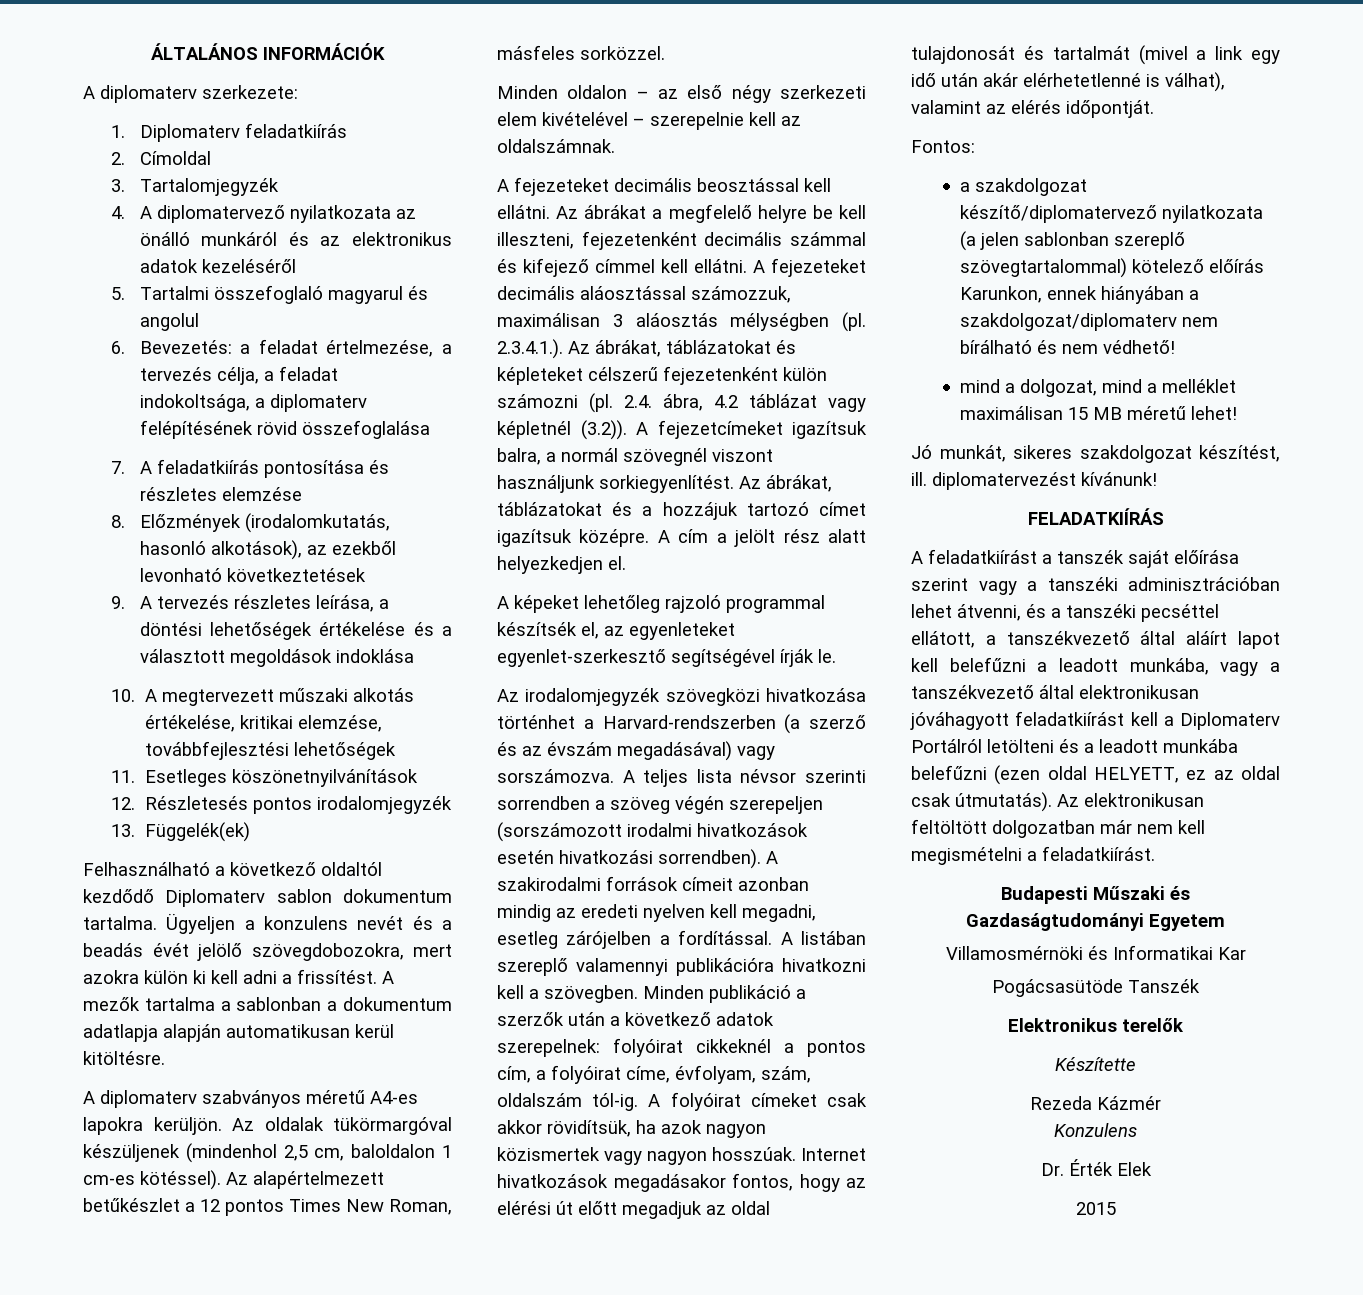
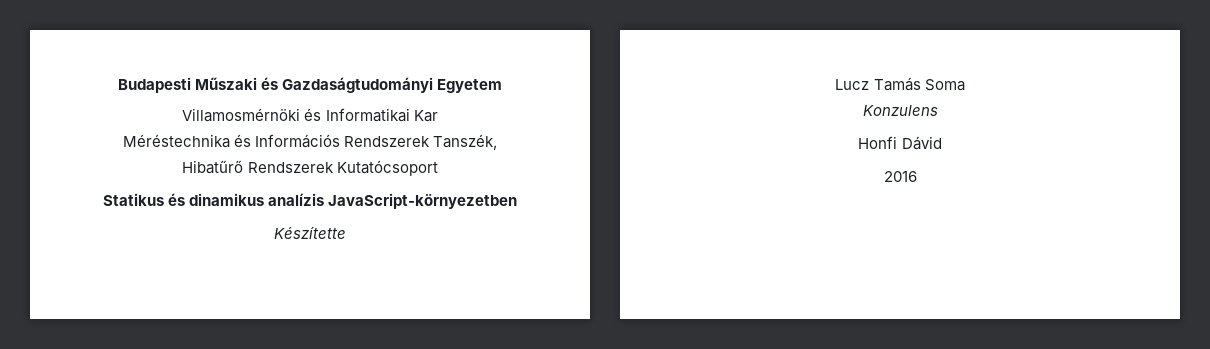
- ÁLTALÁNOS INFORMÁCIÓK
- A diplomaterv szerkezete:
- 1. Diplomaterv feladatkiírás
- 2. Címoldal
- 3. Tartalomjegyzék
- 4. A diplomatervező nyilatkozata az önálló munkáról és az elektronikus adatok kezeléséről
- 5. Tartalmi összefoglaló magyarul és angolul
- 6. Bevezetés: a feladat értelmezése, a tervezés célja, a feladat indokoltsága, a diplomaterv felépítésének rövid összefoglalása
- 7. A feladatkiírás pontosítása és részletes elemzése
- 8. Előzmények (irodalomkutatás, hasonló alkotások), az ezekből levonható következtetések
- 9. A tervezés részletes leírása, a döntési lehetőségek értékelése és a választott megoldások indoklása
- 10. A megtervezett műszaki alkotás értékelése, kritikai elemzése, továbbfejlesztési lehetőségek
- 11. Esetleges köszönetnyilvánítások
- 12. Részletesés pontos irodalomjegyzék
- 13. Függelék(ek)
- Felhasználható a következő oldaltól kezdődő Diplomaterv sablon dokumentum tartalma. Ügyeljen a konzulens nevét és a beadás évét jelölő szövegdobozokra, mert azokra külön ki kell adni a frissítést. A mezők tartalma a sablonban a dokumentum adatlapja alapján automatikusan kerül kitöltésre.
- A diplomaterv szabványos méretű A4-es lapokra kerüljön. Az oldalak tükörmargóval készüljenek (mindenhol 2,5 cm, baloldalon 1 cm-es kötéssel). Az alapértelmezett betűkészlet a 12 pontos Times New Roman, másfeles sorközzel.
- Minden oldalon – az első négy szerkezeti elem kivételével – szerepelnie kell az oldalszámnak.
- A fejezeteket decimális beosztással kell ellátni. Az ábrákat a megfelelő helyre be kell illeszteni, fejezetenként decimális számmal és kifejező címmel kell ellátni. A fejezeteket decimális aláosztással számozzuk, maximálisan 3 aláosztás mélységben (pl. 2.3.4.1.). Az ábrákat, táblázatokat és képleteket célszerű fejezetenként külön számozni (pl. 2.4. ábra, 4.2 táblázat vagy képletnél (3.2)). A fejezetcímeket igazítsuk balra, a normál szövegnél viszont használjunk sorkiegyenlítést. Az ábrákat, táblázatokat és a hozzájuk tartozó címet igazítsuk középre. A cím a jelölt rész alatt helyezkedjen el.
- A képeket lehetőleg rajzoló programmal készítsék el, az egyenleteket egyenlet-szerkesztő segítségével írják le.
- Az irodalomjegyzék szövegközi hivatkozása történhet a Harvard-rendszerben (a szerző és az évszám megadásával) vagy sorszámozva. A teljes lista névsor szerinti sorrendben a szöveg végén szerepeljen (sorszámozott irodalmi hivatkozások esetén hivatkozási sorrendben). A szakirodalmi források címeit azonban mindig az eredeti nyelven kell megadni, esetleg zárójelben a fordítással. A listában szereplő valamennyi publikációra hivatkozni kell a szövegben. Minden publikáció a szerzők után a következő adatok szerepelnek: folyóirat cikkeknél a pontos cím, a folyóirat címe, évfolyam, szám, oldalszám tól-ig. A folyóirat címeket csak akkor rövidítsük, ha azok nagyon közismertek vagy nagyon hosszúak. Internet hivatkozások megadásakor fontos, hogy az elérési út előtt megadjuk az oldal tulajdonosát és tartalmát (mivel a link egy idő után akár elérhetetlenné is válhat), valamint az elérés időpontját.
- Fontos:
- a szakdolgozat készítő/diplomatervező nyilatkozata (a jelen sablonban szereplő szövegtartalommal) kötelező előírás Karunkon, ennek hiányában a szakdolgozat/diplomaterv nem bírálható és nem védhető!
- mind a dolgozat, mind a melléklet maximálisan 15 MB méretű lehet!
- Jó munkát, sikeres szakdolgozat készítést, ill. diplomatervezést kívánunk!
- FELADATKIÍRÁS
- A feladatkiírást a tanszék saját előírása szerint vagy a tanszéki adminisztrációban lehet átvenni, és a tanszéki pecséttel ellátott, a tanszékvezető által aláírt lapot kell belefűzni a leadott munkába, vagy a tanszékvezető által elektronikusan jóváhagyott feladatkiírást kell a Diplomaterv Portálról letölteni és a leadott munkába belefűzni (ezen oldal HELYETT, ez az oldal csak útmutatás). Az elektronikusan feltöltött dolgozatban már nem kell megismételni a feladatkiírást.
- Pogácsasütöde Tanszék
- Elektronikus terelők
+ Méréstechnika és Információs Rendszerek Tanszék, Hibatűrő Rendszerek Kutatócsoport
+ Statikus és dinamikus analízis JavaScript-környezetben
  Készítette
- Rezeda Kázmér
+ Lucz Tamás Soma
  Konzulens
- Dr. Érték Elek
- 2015
+ Honfi Dávid
+ 2016

